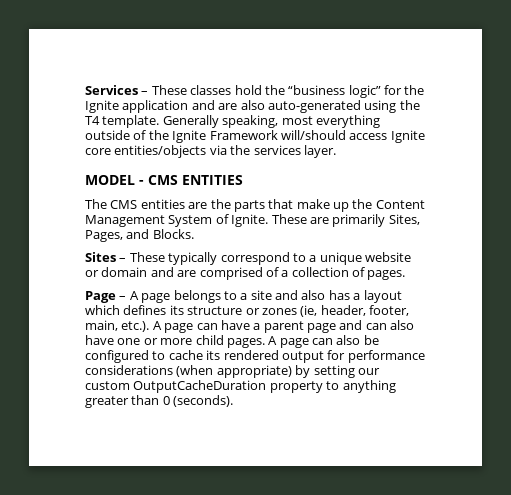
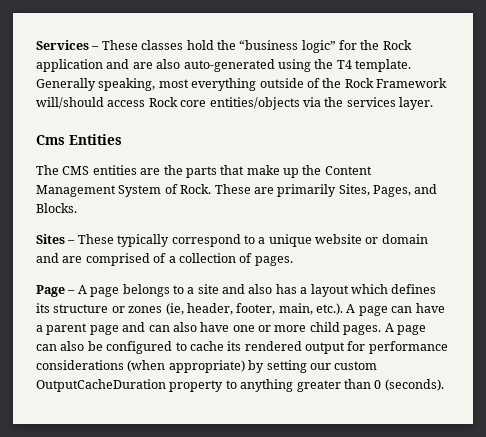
- Services – These classes hold the “business logic” for the Ignite application and are also auto-generated using the T4 template.
+ Services – These classes hold the “business logic” for the Rock application and are also auto-generated using the T4 template.
- Generally speaking, most everything outside of the Ignite Framework will/should access Ignite core entities/objects via the services layer.
+ Generally speaking, most everything outside of the Rock Framework will/should access Rock core entities/objects via the services layer.
- MODEL - CMS ENTITIES
+ Cms Entities
- The CMS entities are the parts that make up the Content Management System of Ignite.
+ The CMS entities are the parts that make up the Content Management System of Rock.

